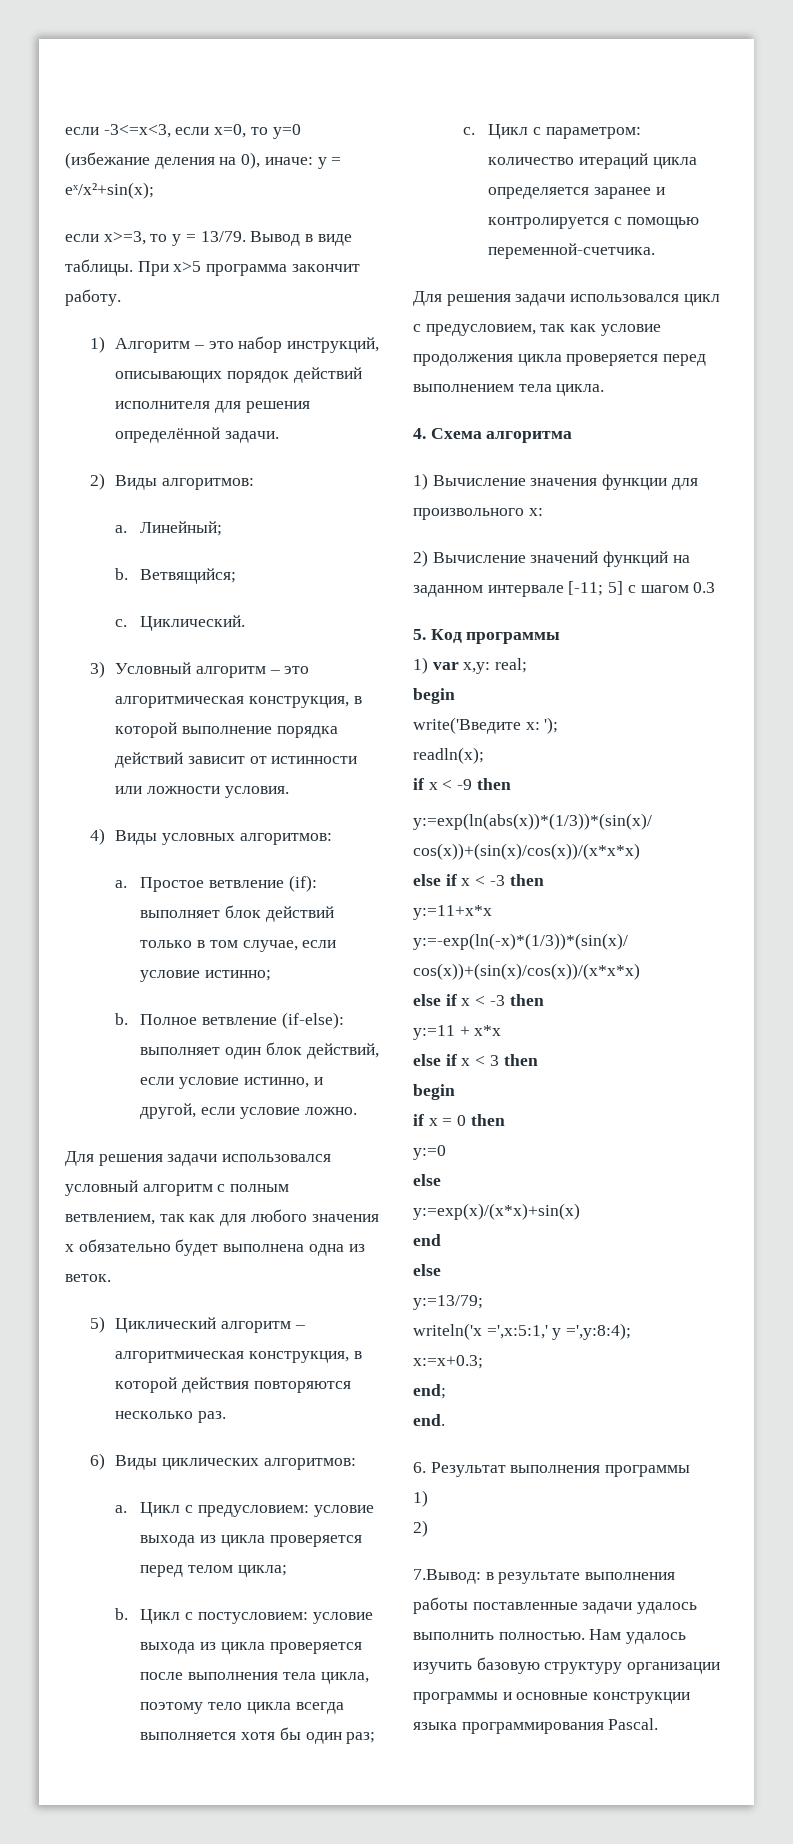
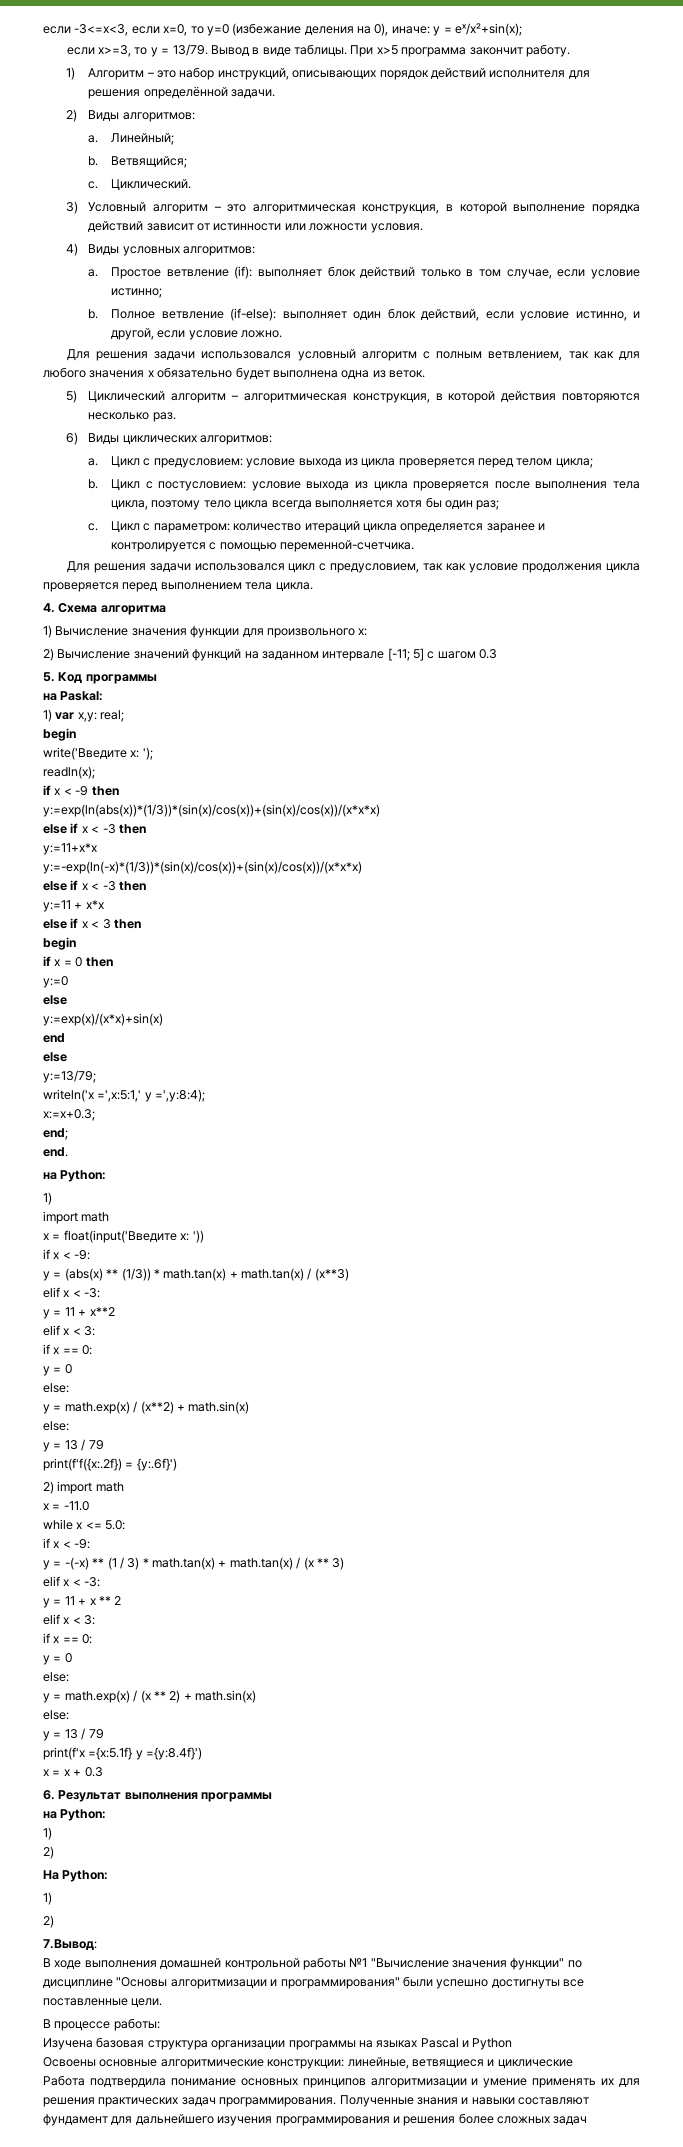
+ на Paskal:
  end.
+ на Python:
+ 1)
+ import math
+ x = float(input('Введите x: '))
+ if x < -9:
+ y = (abs(x) ** (1/3)) * math.tan(x) + math.tan(x) / (x**3)
+ elif x < -3:
+ y = 11 + x**2
+ elif x < 3:
+ if x == 0:
+ y = 0
+ else:
+ y = math.exp(x) / (x**2) + math.sin(x)
+ else:
+ y = 13 / 79
+ print(f'f({x:.2f}) = {y:.6f}')
+ 2) import math
+ x = -11.0
+ while x <= 5.0:
+ if x < -9:
+ y = -(-x) ** (1 / 3) * math.tan(x) + math.tan(x) / (x ** 3)
+ elif x < -3:
+ y = 11 + x ** 2
+ elif x < 3:
+ if x == 0:
+ y = 0
+ else:
+ y = math.exp(x) / (x ** 2) + math.sin(x)
+ else:
+ y = 13 / 79
+ print(f'x ={x:5.1f} y ={y:8.4f}')
+ x = x + 0.3
  6. Результат выполнения программы
+ на Python:
  1)
  2)
- 7.Вывод: в результате выполнения работы поставленные задачи удалось выполнить полностью. Нам удалось изучить базовую структуру организации программы и основные конструкции языка программирования Pascal.
+ На Python:
+ 1)
+ 2)
+ 7.Вывод:
+ В ходе выполнения домашней контрольной работы №1 "Вычисление значения функции" по дисциплине "Основы алгоритмизации и программирования" были успешно достигнуты все поставленные цели.
+ В процессе работы:
+ Изучена базовая структура организации программы на языках Pascal и Python
+ Освоены основные алгоритмические конструкции: линейные, ветвящиеся и циклические
+ Работа подтвердила понимание основных принципов алгоритмизации и умение применять их для решения практических задач программирования. Полученные знания и навыки составляют фундамент для дальнейшего изучения программирования и решения более сложных задач

